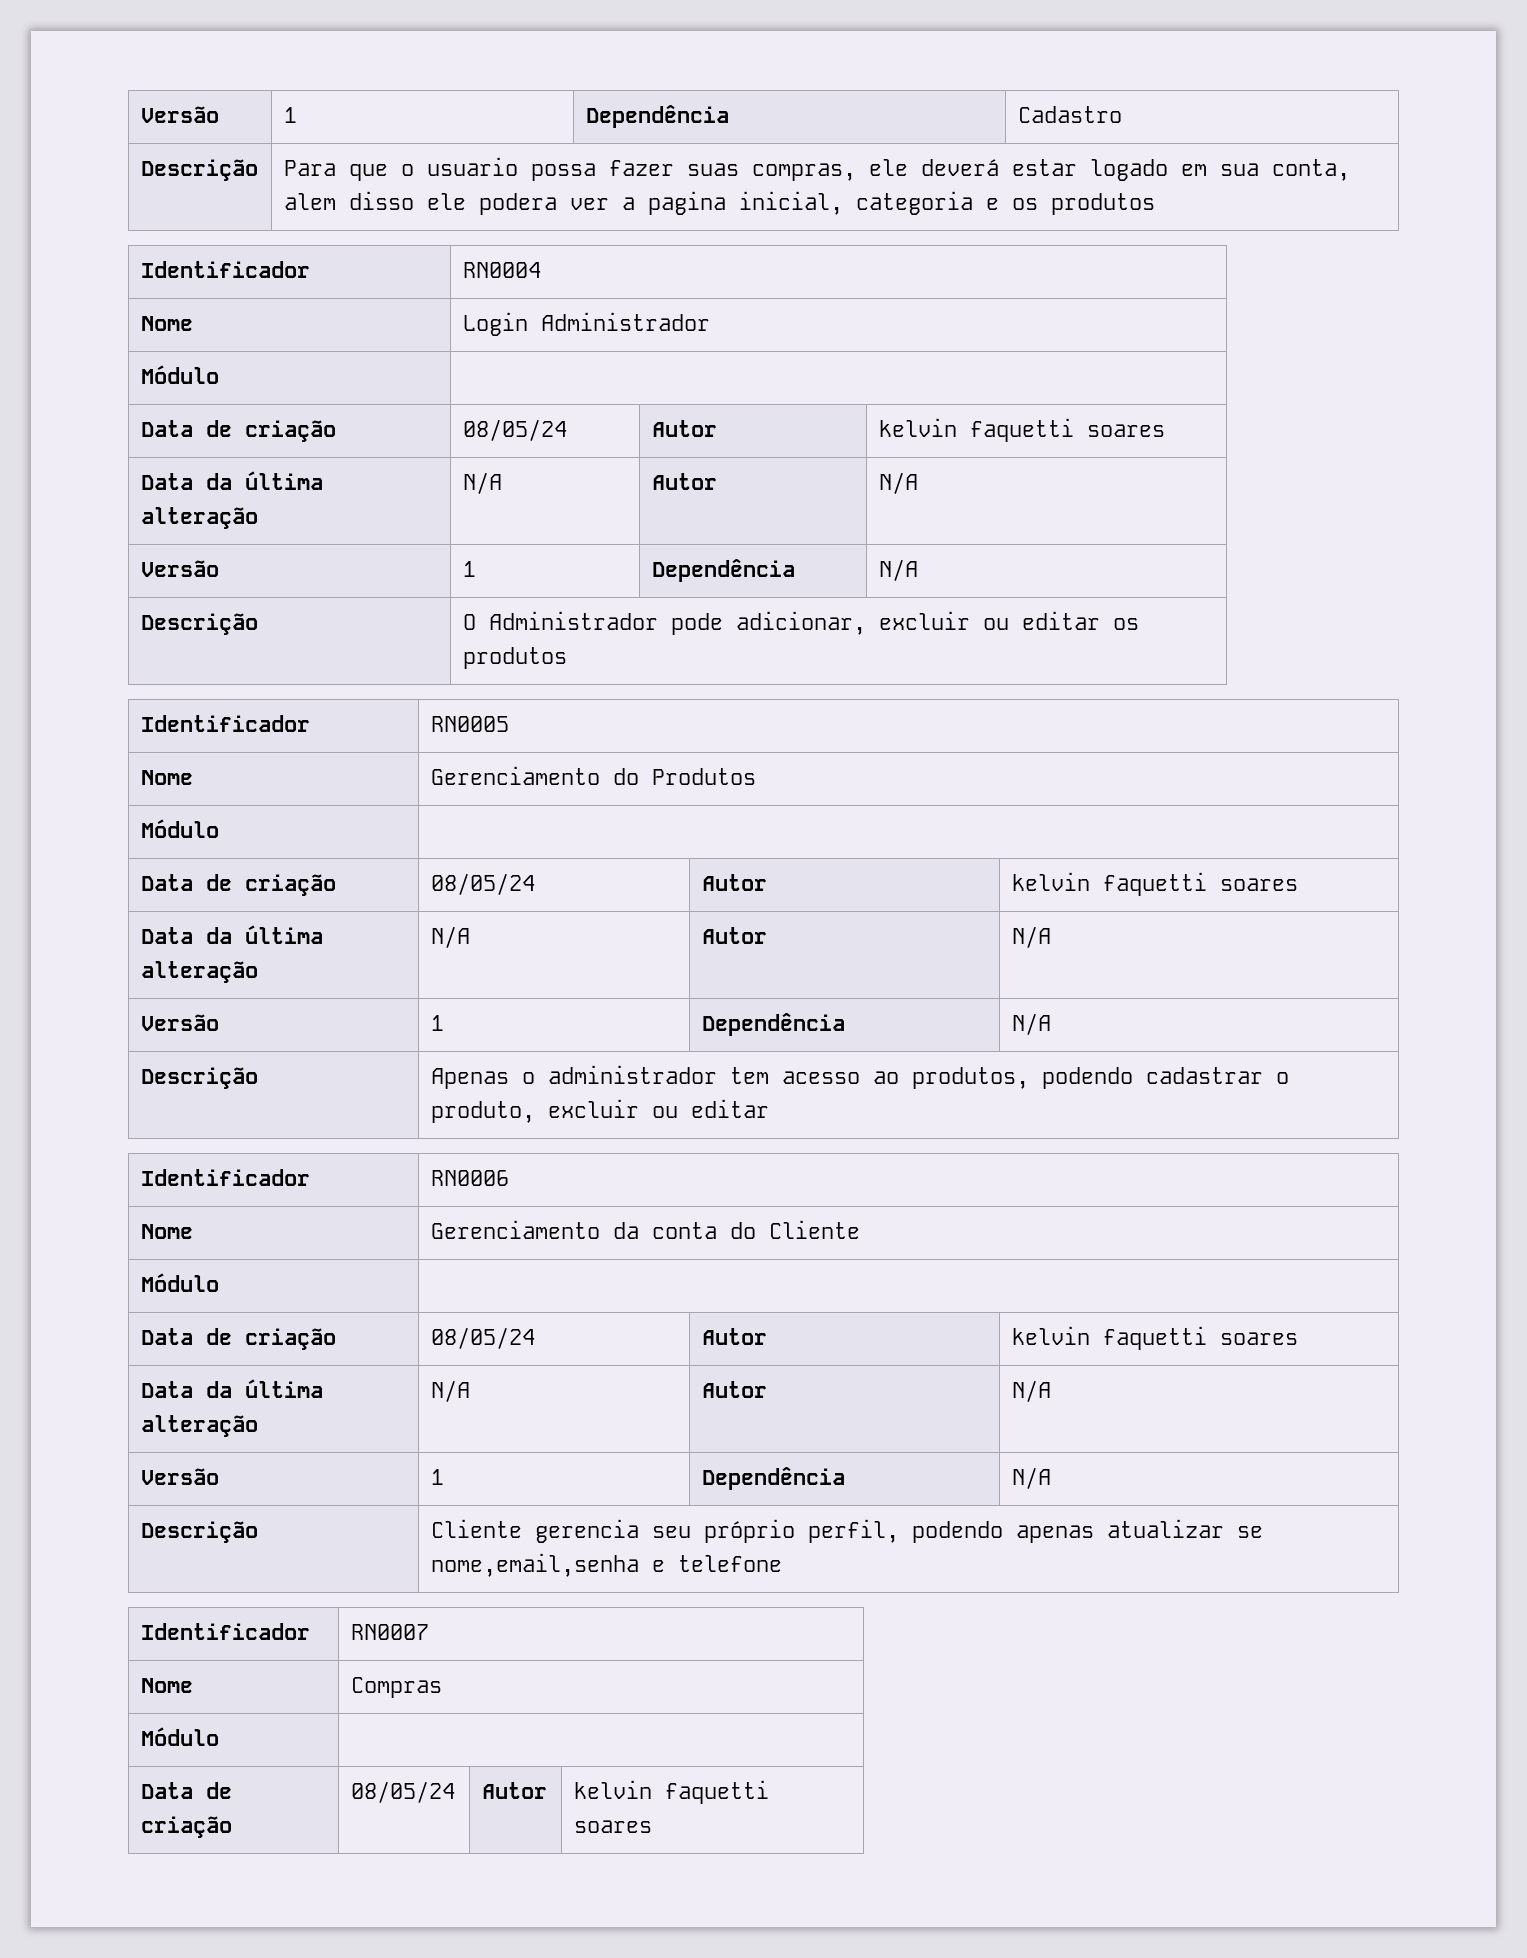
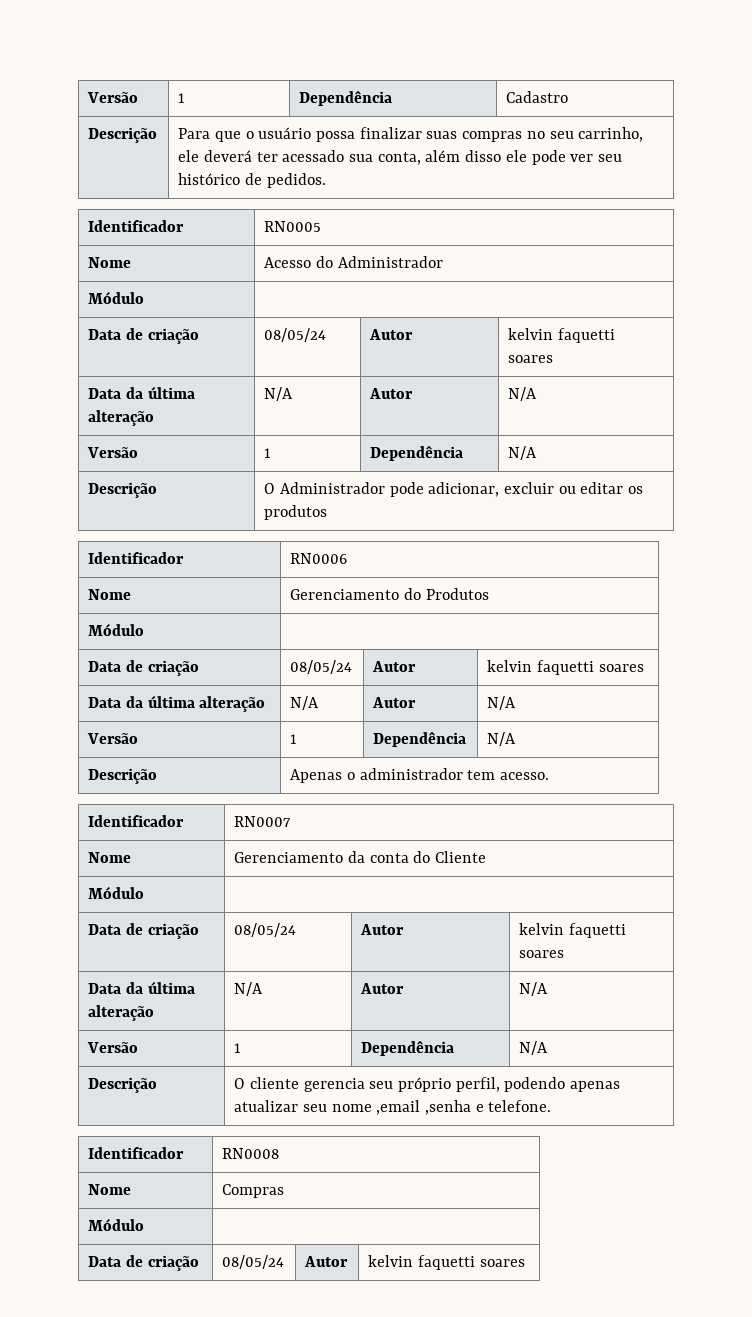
- Descrição | Para que o usuario possa fazer suas compras, ele deverá estar logado em sua conta, alem disso ele podera ver a pagina inicial, categoria e os produtos
- Identificador | RN0004
- Nome | Login Administrador
+ Descrição | Para que o usuário possa finalizar suas compras no seu carrinho, ele deverá ter acessado sua conta, além disso ele pode ver seu histórico de pedidos.
+ Identificador | RN0005
+ Nome | Acesso do Administrador
- Identificador | RN0005
+ Identificador | RN0006
- Descrição | Apenas o administrador tem acesso ao produtos, podendo cadastrar o produto, excluir ou editar
- Identificador | RN0006
+ Descrição | Apenas o administrador tem acesso.
+ Identificador | RN0007
- Descrição | Cliente gerencia seu próprio perfil, podendo apenas atualizar se nome,email,senha e telefone
- Identificador | RN0007
+ Descrição | O cliente gerencia seu próprio perfil, podendo apenas atualizar seu nome ,email ,senha e telefone.
+ Identificador | RN0008

